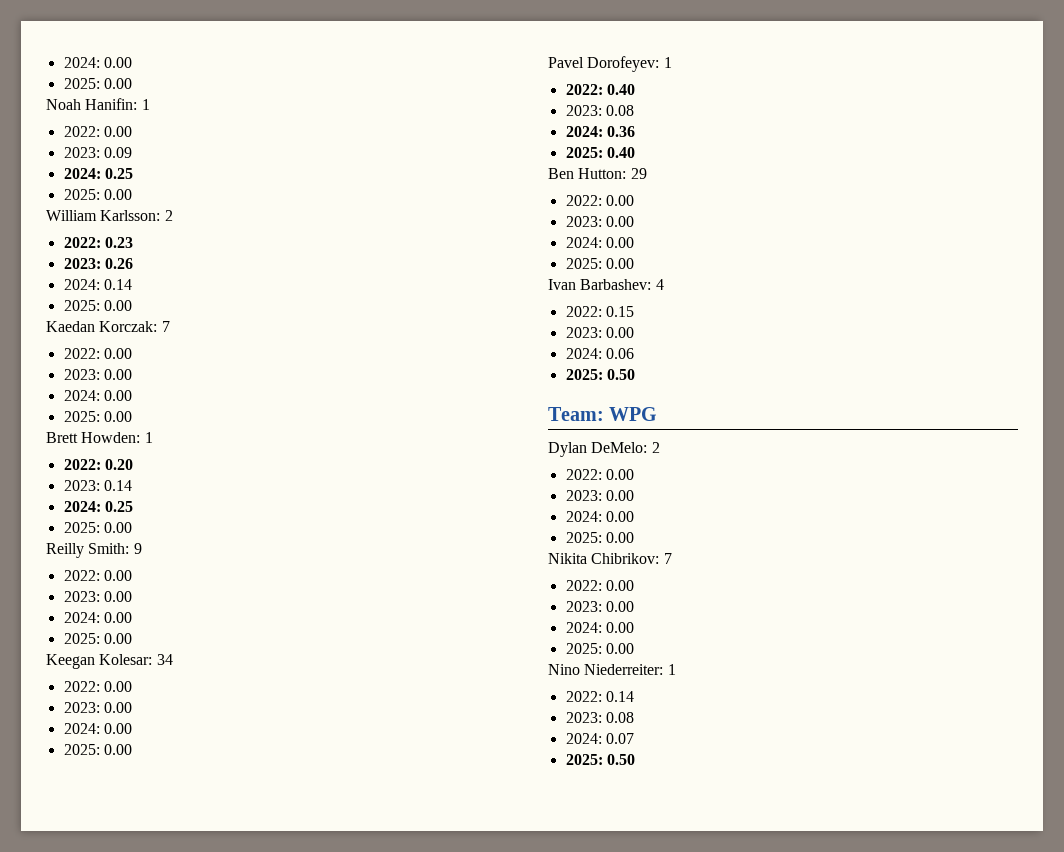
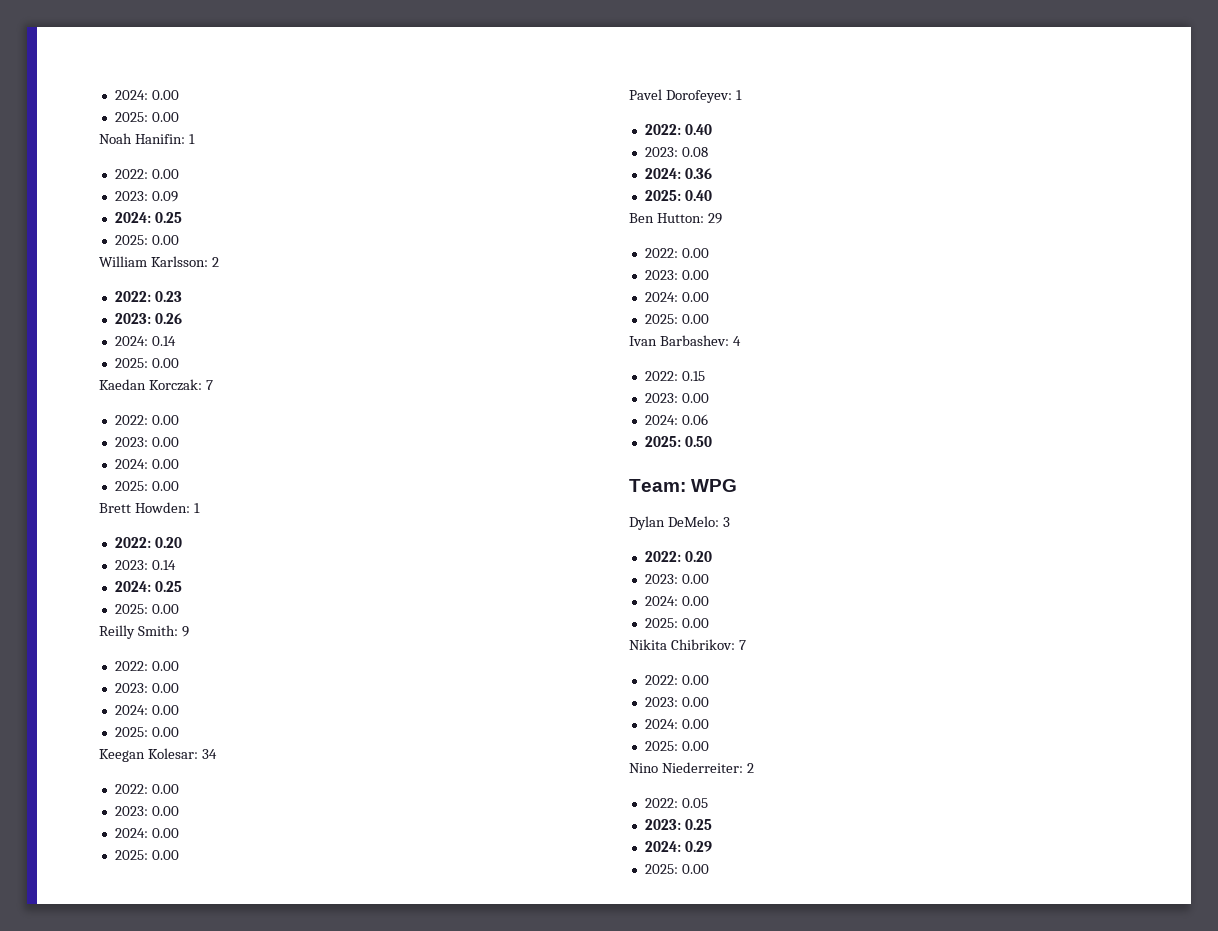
- Dylan DeMelo: 2
- 2022: 0.00
+ Dylan DeMelo: 3
+ 2022: 0.20
- Nino Niederreiter: 1
- 2022: 0.14
- 2023: 0.08
- 2024: 0.07
- 2025: 0.50
+ Nino Niederreiter: 2
+ 2022: 0.05
+ 2023: 0.25
+ 2024: 0.29
+ 2025: 0.00

